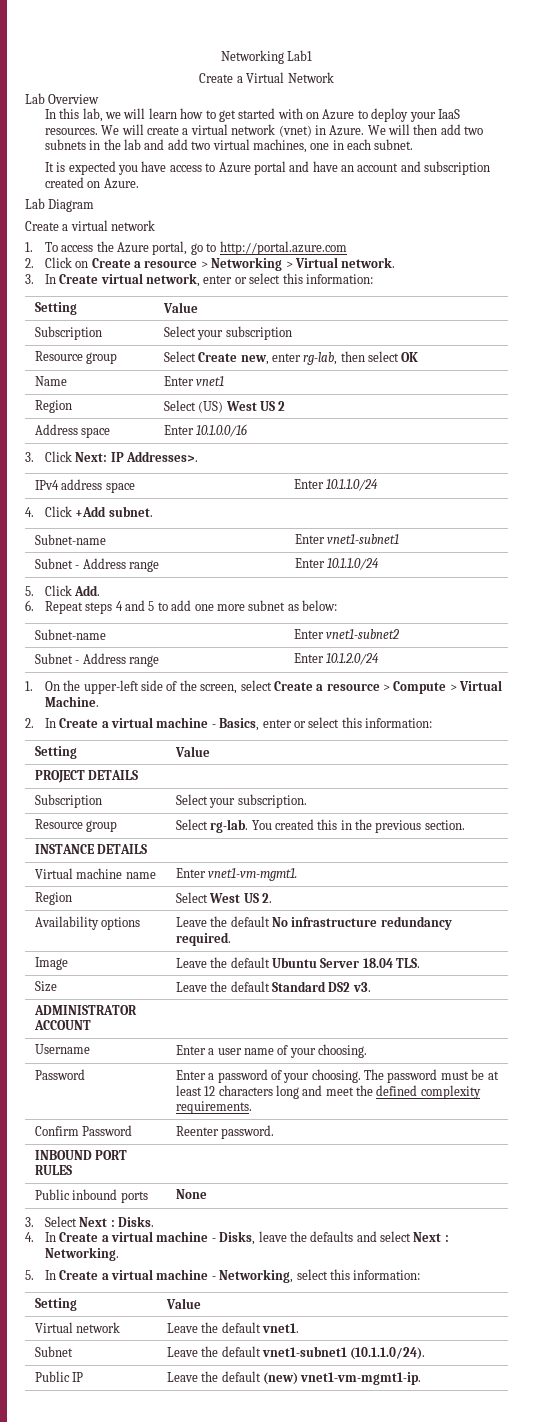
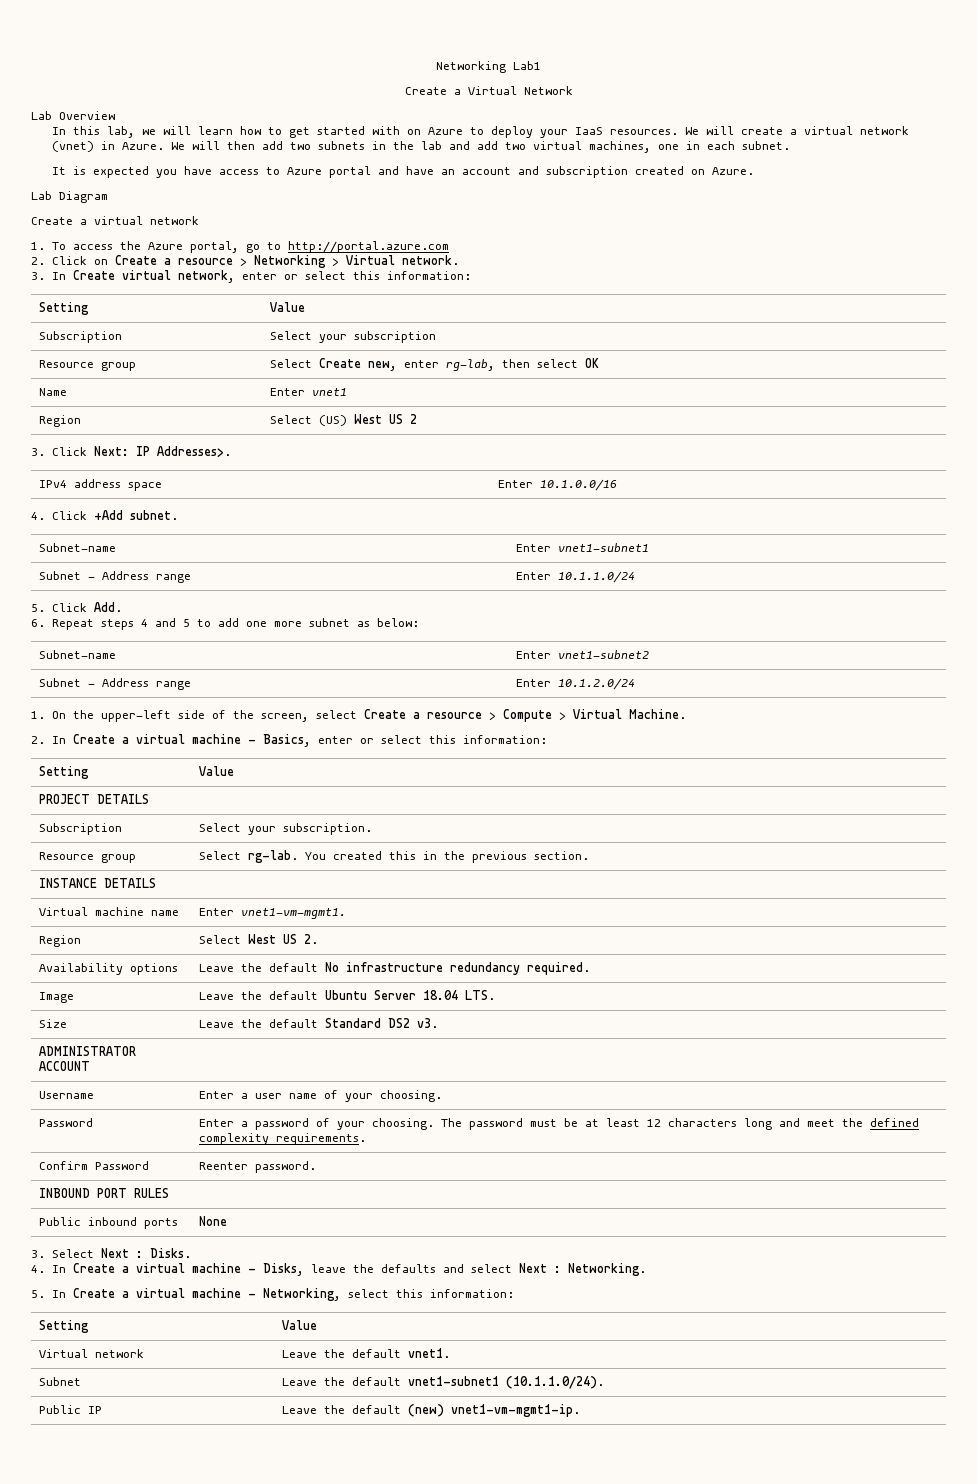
- Address space | Enter 10.1.0.0/16
- IPv4 address space | Enter 10.1.1.0/24
+ IPv4 address space | Enter 10.1.0.0/16
- Image | Leave the default Ubuntu Server 18.04 TLS.
+ Image | Leave the default Ubuntu Server 18.04 LTS.

